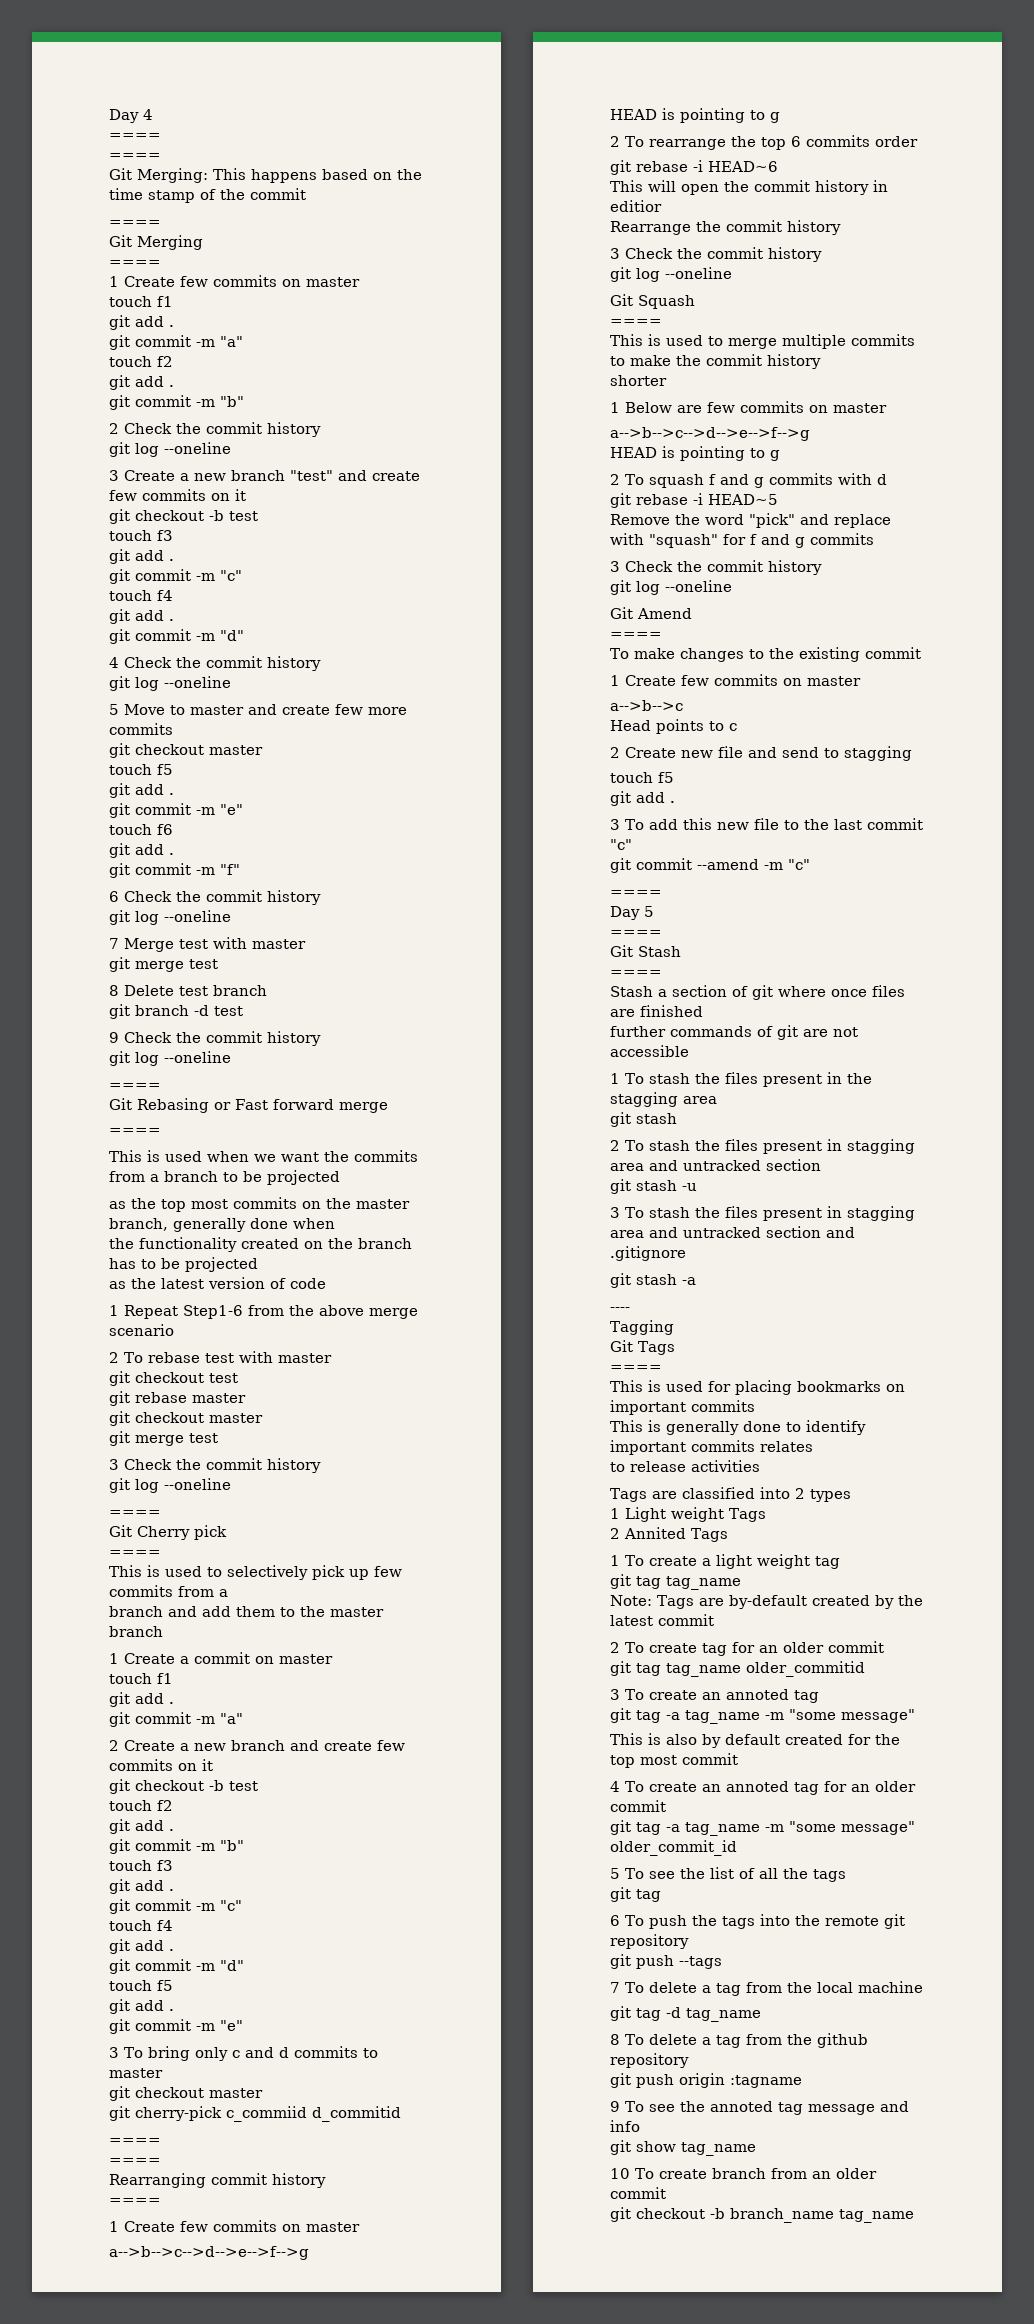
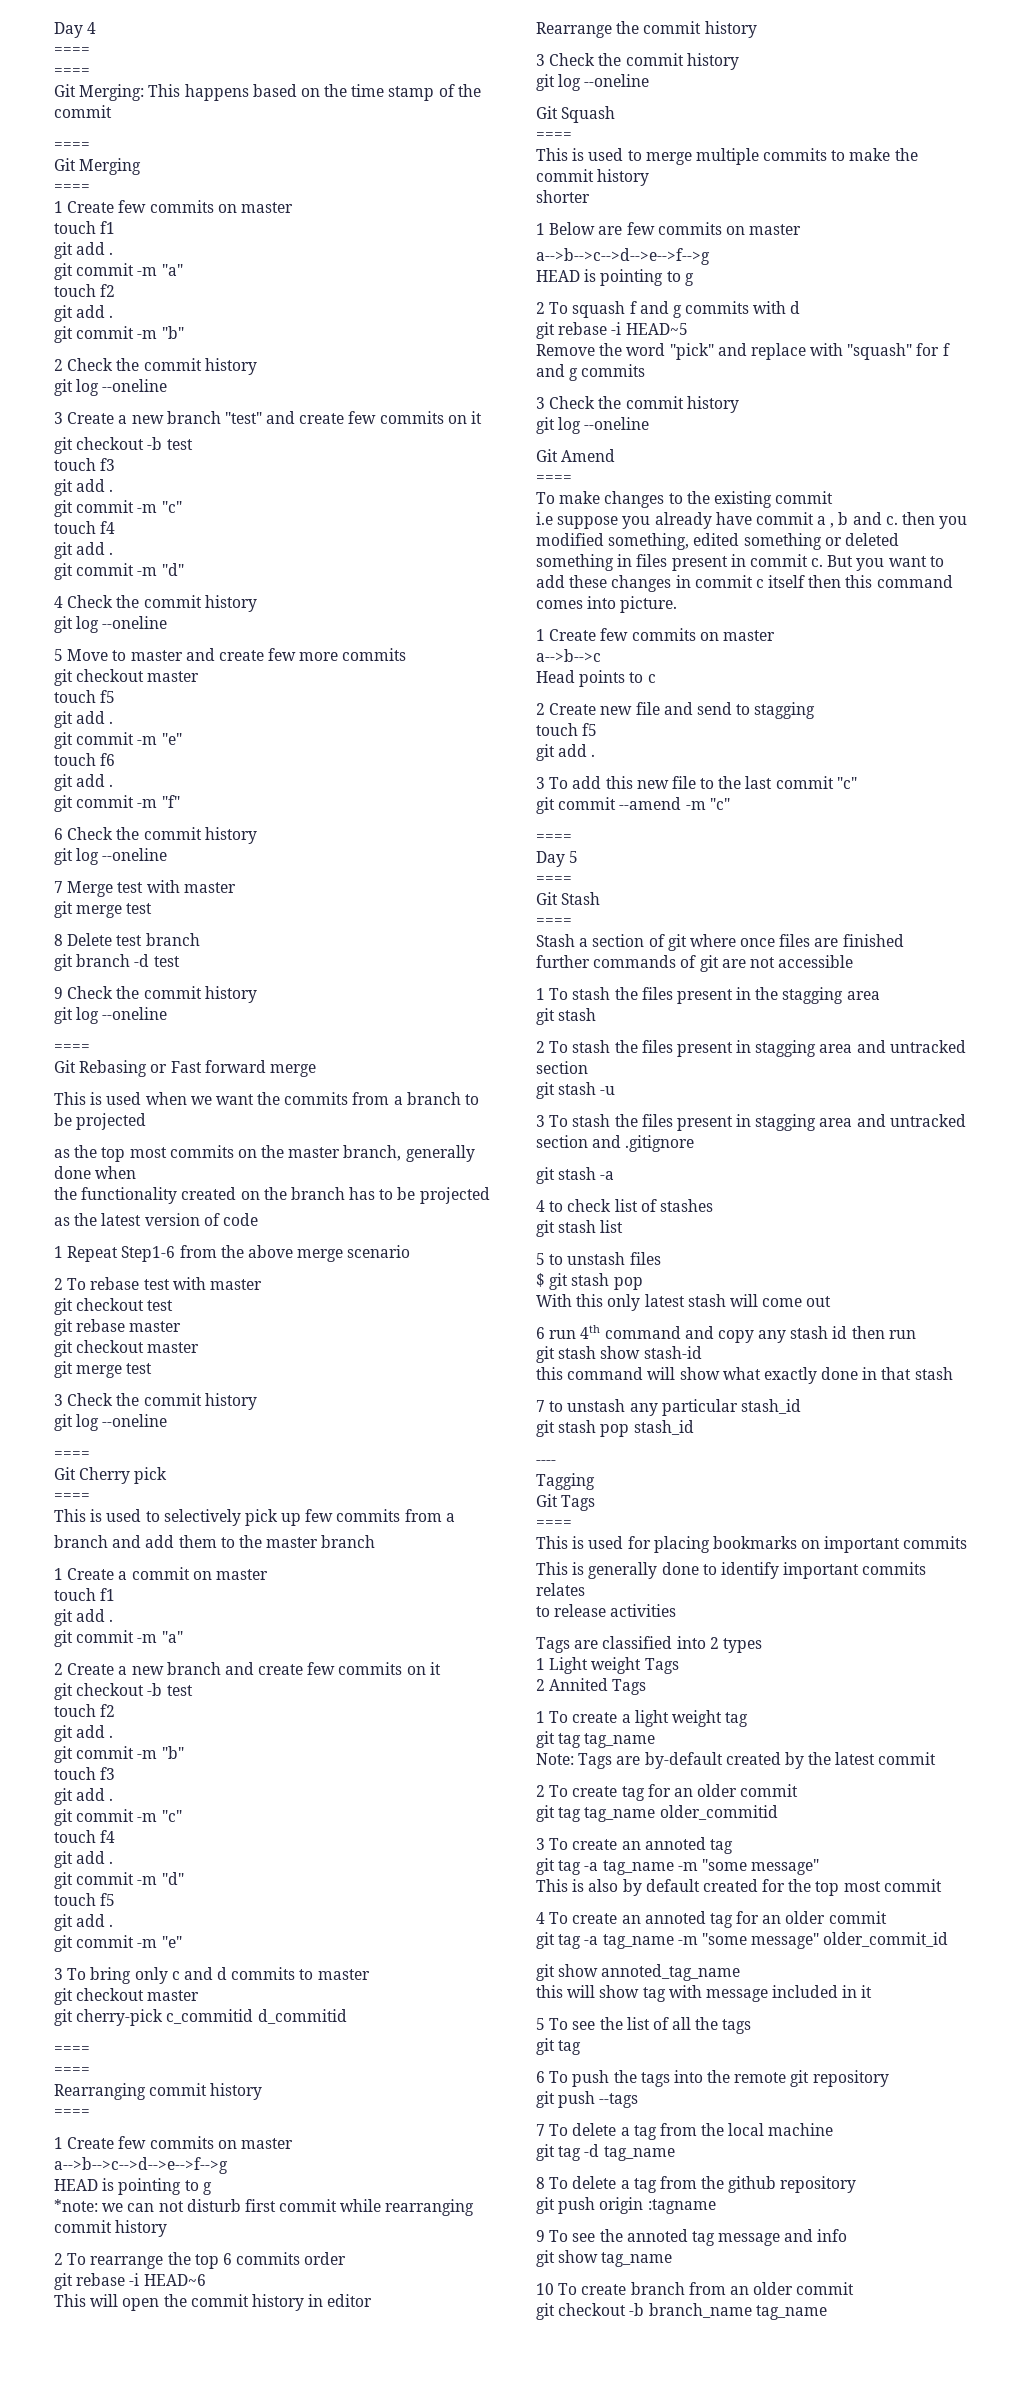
  Git Rebasing or Fast forward merge
- ====
- git cherry-pick c_commiid d_commitid
+ git cherry-pick c_commitid d_commitid
+ *note: we can not disturb first commit while rearranging commit history
- This will open the commit history in editior
+ This will open the commit history in editor
+ i.e suppose you already have commit a , b and c. then you modified something, edited something or deleted something in files present in commit c. But you want to add these changes in commit c itself then this command comes into picture.
+ 4 to check list of stashes
+ git stash list
+ 5 to unstash files
+ $ git stash pop
+ With this only latest stash will come out
+ 6 run 4th command and copy any stash id then run
+ git stash show stash-id
+ this command will show what exactly done in that stash
+ 7 to unstash any particular stash_id
+ git stash pop stash_id
+ git show annoted_tag_name
+ this will show tag with message included in it

